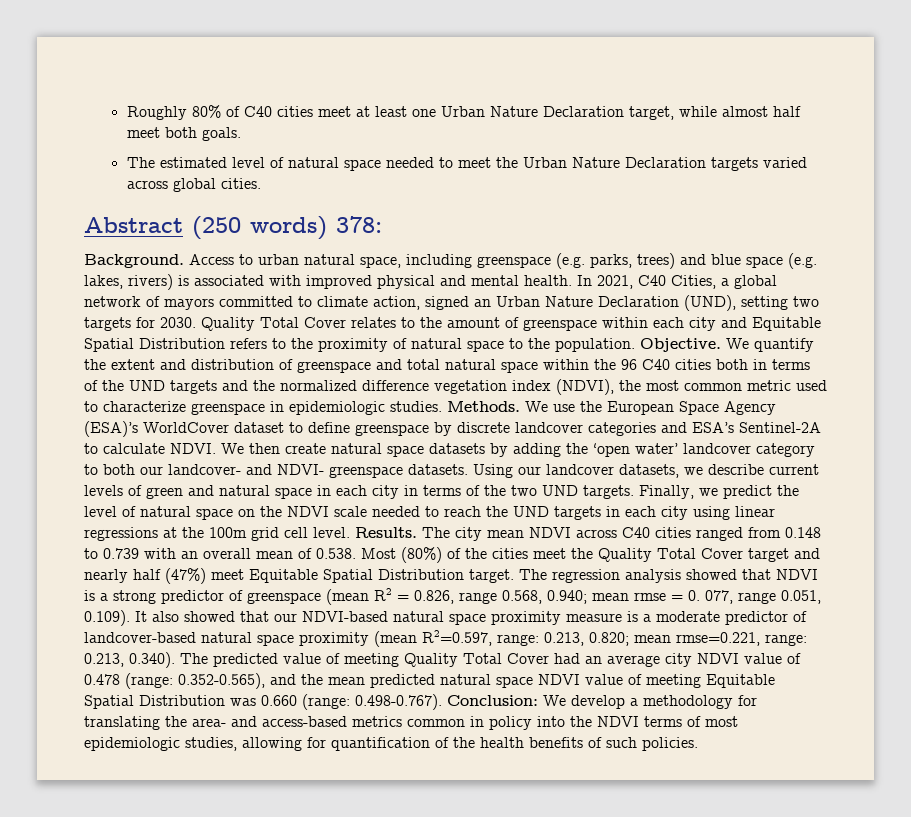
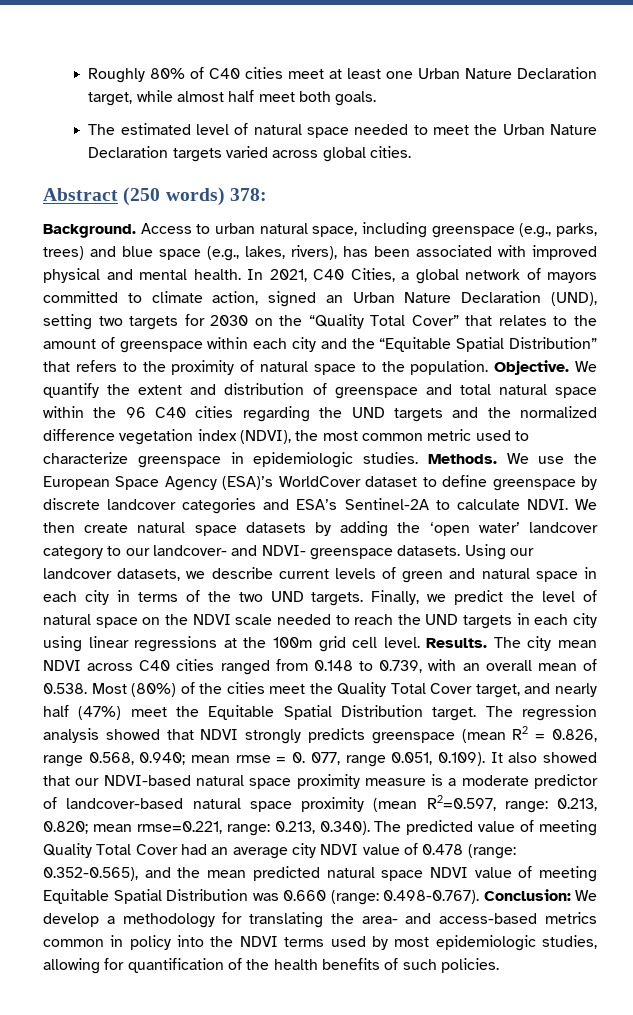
- Access to urban natural space, including greenspace (e.g. parks, trees) and blue space (e.g. lakes, rivers) is associated with improved physical and mental health.
+ Access to urban natural space, including greenspace (e.g., parks, trees) and blue space (e.g., lakes, rivers), has been associated with improved physical and mental health.
- In 2021, C40 Cities, a global network of mayors committed to climate action, signed an Urban Nature Declaration (UND), setting two targets for 2030. Quality Total Cover relates to the amount of greenspace within each city and Equitable Spatial Distribution refers to the proximity of natural space to the population.
+ In 2021, C40 Cities, a global network of mayors committed to climate action, signed an Urban Nature Declaration (UND), setting two targets for 2030 on the “Quality Total Cover” that relates to the amount of greenspace within each city and the “Equitable Spatial Distribution” that refers to the proximity of natural space to the population.
- We quantify the extent and distribution of greenspace and total natural space within the 96 C40 cities both in terms of the UND targets and the normalized difference vegetation index (NDVI), the most common metric used to characterize greenspace in epidemiologic studies.
+ We quantify the extent and distribution of greenspace and total natural space within the 96 C40 cities regarding the UND targets and the normalized difference vegetation index (NDVI), the most common metric used to characterize greenspace in epidemiologic studies.
- We then create natural space datasets by adding the ‘open water’ landcover category to both our landcover- and NDVI- greenspace datasets.
+ We then create natural space datasets by adding the ‘open water’ landcover category to our landcover- and NDVI- greenspace datasets.
- The city mean NDVI across C40 cities ranged from 0.148 to 0.739 with an overall mean of 0.538. Most (80%) of the cities meet the Quality Total Cover target and nearly half (47%) meet Equitable Spatial Distribution target.
+ The city mean NDVI across C40 cities ranged from 0.148 to 0.739, with an overall mean of 0.538. Most (80%) of the cities meet the Quality Total Cover target, and nearly half (47%) meet the Equitable Spatial Distribution target.
- The regression analysis showed that NDVI is a strong predictor of greenspace (mean R2 = 0.826, range 0.568, 0.940;
+ The regression analysis showed that NDVI strongly predicts greenspace (mean R2 = 0.826, range 0.568, 0.940;
- We develop a methodology for translating the area- and access-based metrics common in policy into the NDVI terms of most epidemiologic studies, allowing for quantification of the health benefits of such policies.
+ We develop a methodology for translating the area- and access-based metrics common in policy into the NDVI terms used by most epidemiologic studies, allowing for quantification of the health benefits of such policies.

